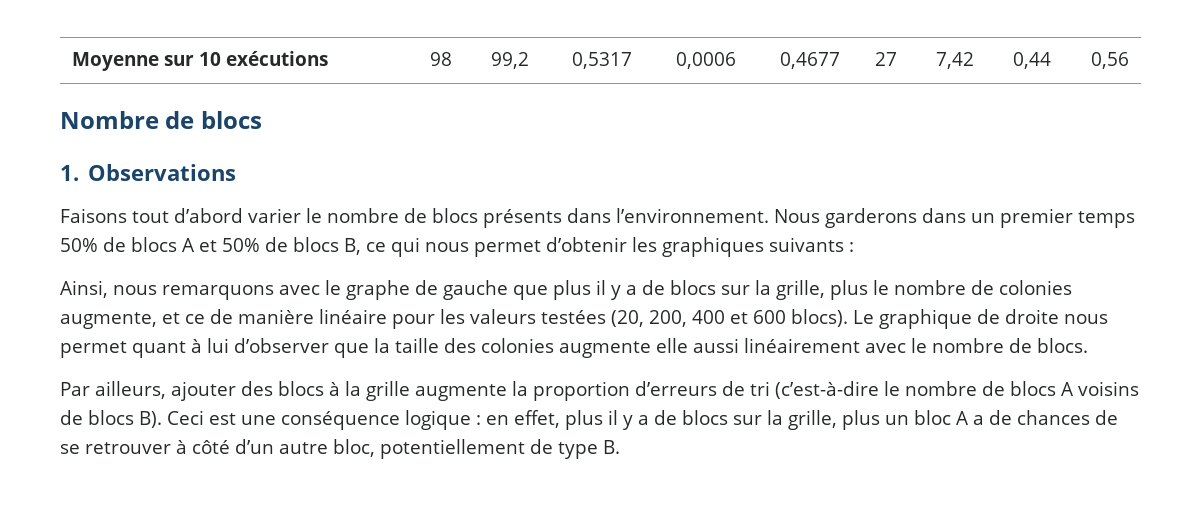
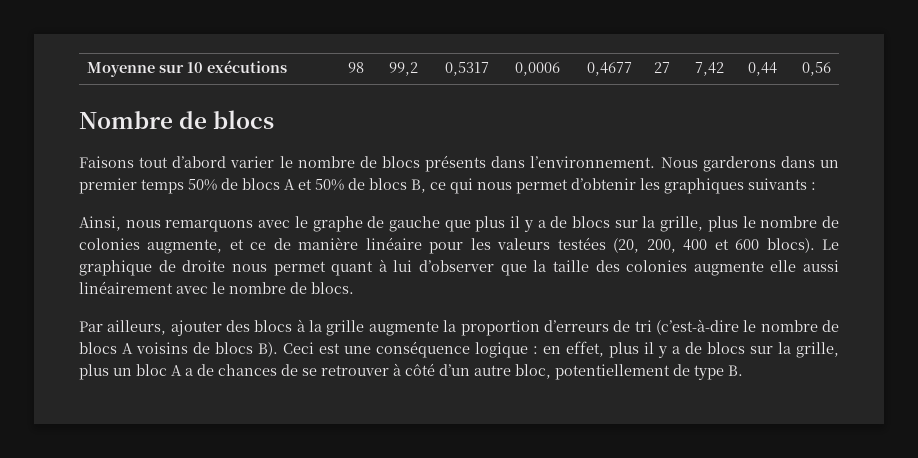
- 1. Observations

